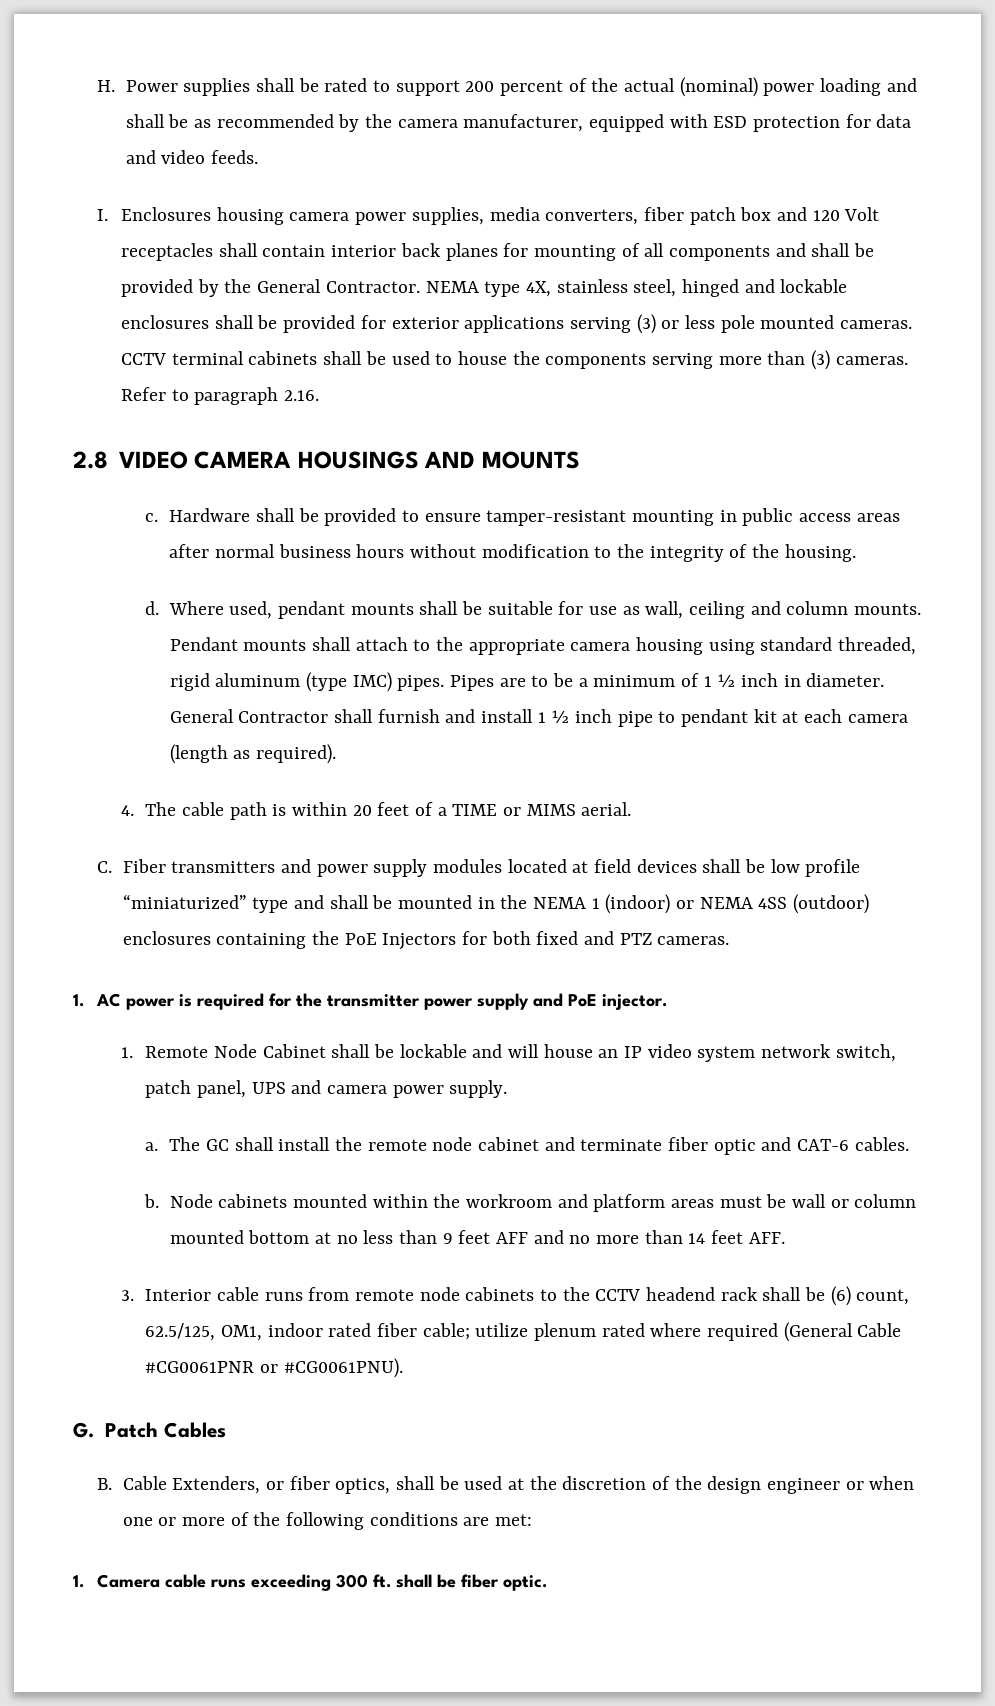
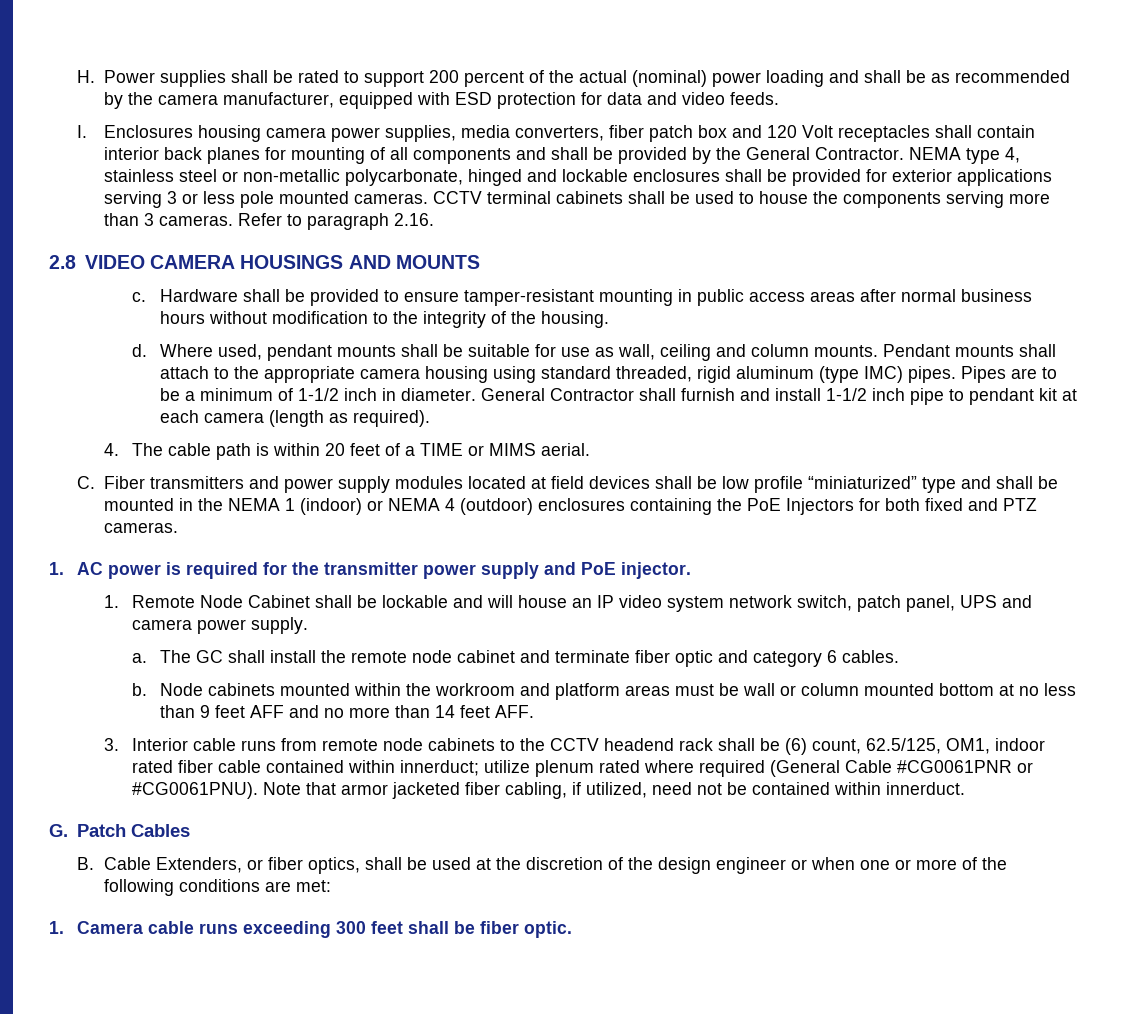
- NEMA type 4X, stainless steel, hinged and lockable enclosures shall be provided for exterior applications serving (3) or less pole mounted cameras.
+ NEMA type 4, stainless steel or non-metallic polycarbonate, hinged and lockable enclosures shall be provided for exterior applications serving 3 or less pole mounted cameras.
- CCTV terminal cabinets shall be used to house the components serving more than (3) cameras.
+ CCTV terminal cabinets shall be used to house the components serving more than 3 cameras.
- Pipes are to be a minimum of 1 ½ inch in diameter.
+ Pipes are to be a minimum of 1-1/2 inch in diameter.
- General Contractor shall furnish and install 1 ½ inch pipe to pendant kit at each camera (length as required).
+ General Contractor shall furnish and install 1-1/2 inch pipe to pendant kit at each camera (length as required).
- C. Fiber transmitters and power supply modules located at field devices shall be low profile “miniaturized” type and shall be mounted in the NEMA 1 (indoor) or NEMA 4SS (outdoor) enclosures containing the PoE Injectors for both fixed and PTZ cameras.
+ C. Fiber transmitters and power supply modules located at field devices shall be low profile “miniaturized” type and shall be mounted in the NEMA 1 (indoor) or NEMA 4 (outdoor) enclosures containing the PoE Injectors for both fixed and PTZ cameras.
- The GC shall install the remote node cabinet and terminate fiber optic and CAT-6 cables.
+ The GC shall install the remote node cabinet and terminate fiber optic and category 6 cables.
- 3. Interior cable runs from remote node cabinets to the CCTV headend rack shall be (6) count, 62.5/125, OM1, indoor rated fiber cable; utilize plenum rated where required (General Cable #CG0061PNR or #CG0061PNU).
+ 3. Interior cable runs from remote node cabinets to the CCTV headend rack shall be (6) count, 62.5/125, OM1, indoor rated fiber cable contained within innerduct; utilize plenum rated where required (General Cable #CG0061PNR or #CG0061PNU). Note that armor jacketed fiber cabling, if utilized, need not be contained within innerduct.
- 1. Camera cable runs exceeding 300 ft. shall be fiber optic.
+ 1. Camera cable runs exceeding 300 feet shall be fiber optic.

